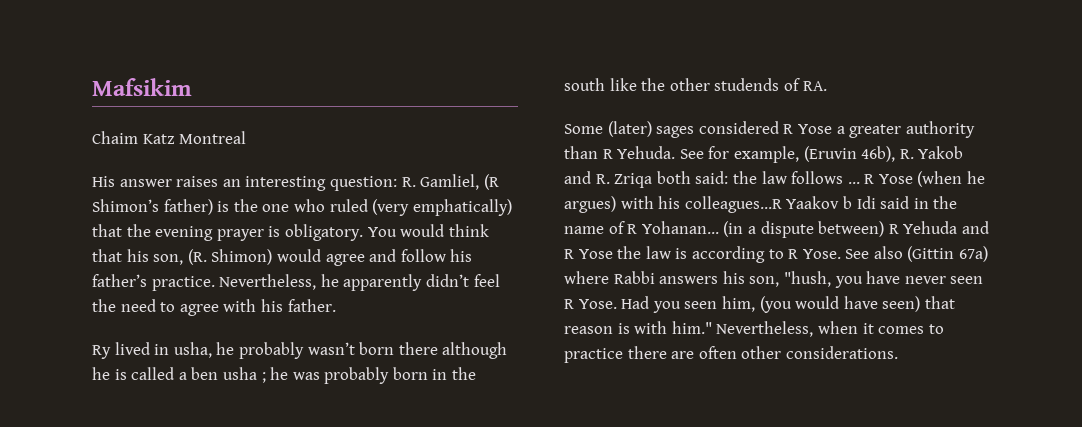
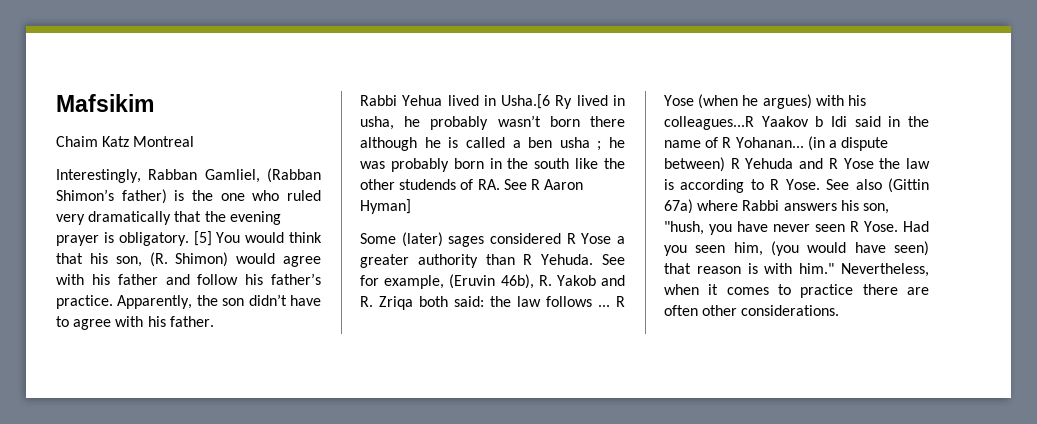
- His answer raises an interesting question: R. Gamliel, (R Shimon’s father) is the one who ruled (very emphatically) that the evening prayer is obligatory.
+ Interestingly, Rabban Gamliel, (Rabban Shimon’s father) is the one who ruled very dramatically that the evening prayer is obligatory.
- You would think that his son, (R. Shimon) would agree and follow his father’s practice.
+ [5] You would think that his son, (R. Shimon) would agree with his father and follow his father’s practice.
- Nevertheless, he apparently didn’t feel the need to agree with his father.
+ Apparently, the son didn’t have to agree with his father.
- Ry lived in usha, he probably wasn’t born there although he is called a ben usha ; he was probably born in the south like the other studends of RA.
+ Rabbi Yehua lived in Usha.[6 Ry lived in usha, he probably wasn’t born there although he is called a ben usha ; he was probably born in the south like the other studends of RA. See R Aaron Hyman]

